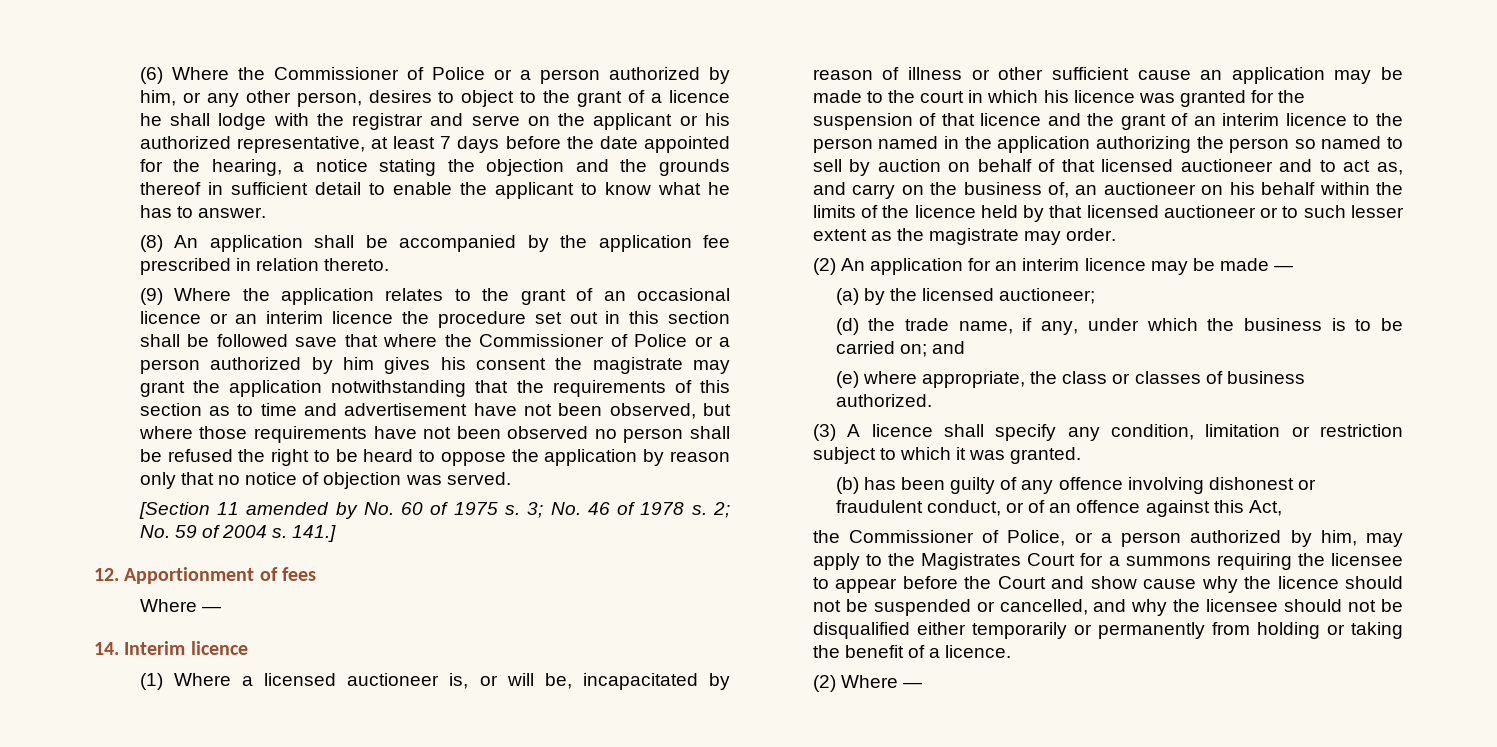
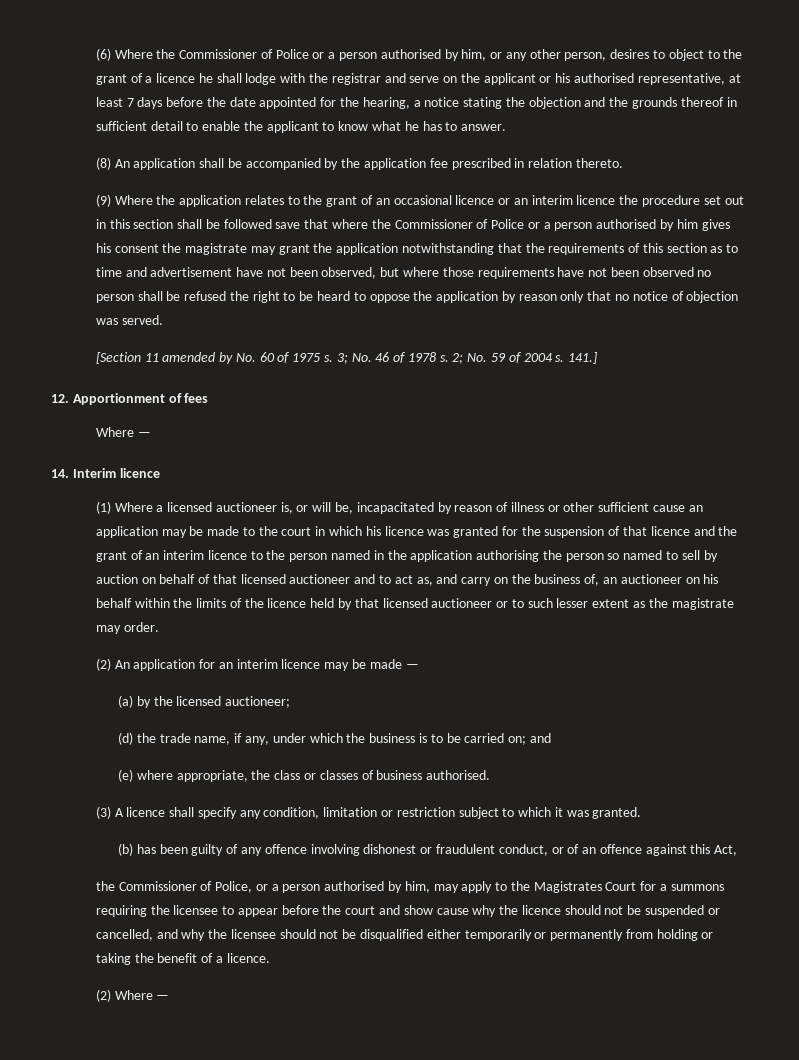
- (6) Where the Commissioner of Police or a person authorized by him, or any other person, desires to object to the grant of a licence he shall lodge with the registrar and serve on the applicant or his authorized representative, at least 7 days before the date appointed for the hearing, a notice stating the objection and the grounds thereof in sufficient detail to enable the applicant to know what he has to answer.
+ (6) Where the Commissioner of Police or a person authorised by him, or any other person, desires to object to the grant of a licence he shall lodge with the registrar and serve on the applicant or his authorised representative, at least 7 days before the date appointed for the hearing, a notice stating the objection and the grounds thereof in sufficient detail to enable the applicant to know what he has to answer.
- (9) Where the application relates to the grant of an occasional licence or an interim licence the procedure set out in this section shall be followed save that where the Commissioner of Police or a person authorized by him gives his consent the magistrate may grant the application notwithstanding that the requirements of this section as to time and advertisement have not been observed, but where those requirements have not been observed no person shall be refused the right to be heard to oppose the application by reason only that no notice of objection was served.
+ (9) Where the application relates to the grant of an occasional licence or an interim licence the procedure set out in this section shall be followed save that where the Commissioner of Police or a person authorised by him gives his consent the magistrate may grant the application notwithstanding that the requirements of this section as to time and advertisement have not been observed, but where those requirements have not been observed no person shall be refused the right to be heard to oppose the application by reason only that no notice of objection was served.
- (1) Where a licensed auctioneer is, or will be, incapacitated by reason of illness or other sufficient cause an application may be made to the court in which his licence was granted for the suspension of that licence and the grant of an interim licence to the person named in the application authorizing the person so named to sell by auction on behalf of that licensed auctioneer and to act as, and carry on the business of, an auctioneer on his behalf within the limits of the licence held by that licensed auctioneer or to such lesser extent as the magistrate may order.
+ (1) Where a licensed auctioneer is, or will be, incapacitated by reason of illness or other sufficient cause an application may be made to the court in which his licence was granted for the suspension of that licence and the grant of an interim licence to the person named in the application authorising the person so named to sell by auction on behalf of that licensed auctioneer and to act as, and carry on the business of, an auctioneer on his behalf within the limits of the licence held by that licensed auctioneer or to such lesser extent as the magistrate may order.
- (e) where appropriate, the class or classes of business authorized.
+ (e) where appropriate, the class or classes of business authorised.
- the Commissioner of Police, or a person authorized by him, may apply to the Magistrates Court for a summons requiring the licensee to appear before the Court and show cause why the licence should not be suspended or cancelled, and why the licensee should not be disqualified either temporarily or permanently from holding or taking the benefit of a licence.
+ the Commissioner of Police, or a person authorised by him, may apply to the Magistrates Court for a summons requiring the licensee to appear before the court and show cause why the licence should not be suspended or cancelled, and why the licensee should not be disqualified either temporarily or permanently from holding or taking the benefit of a licence.

